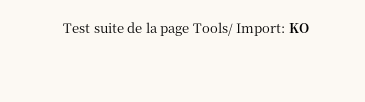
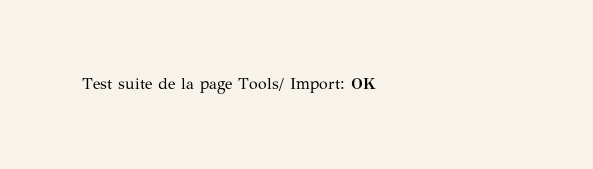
- Test suite de la page Tools/ Import: KO
+ Test suite de la page Tools/ Import: OK

